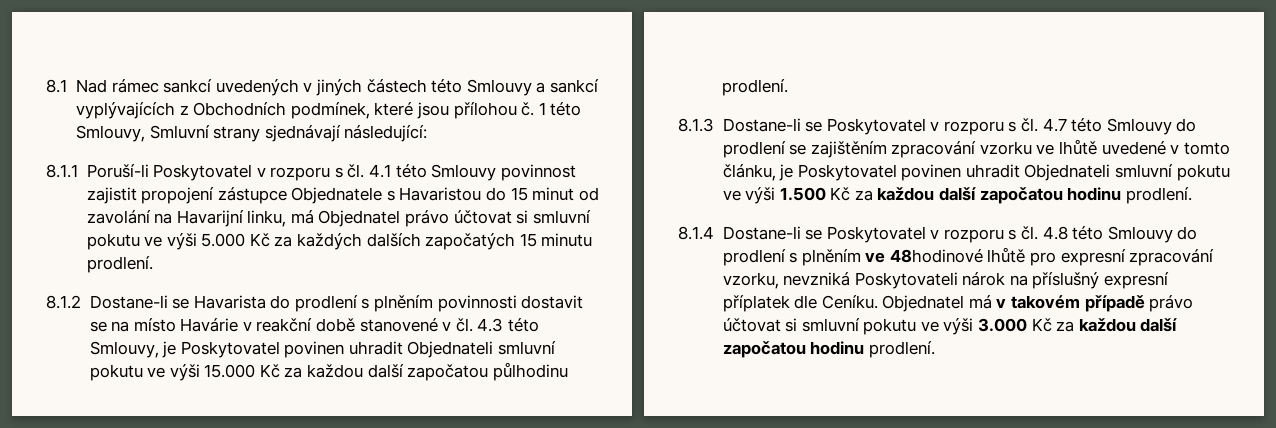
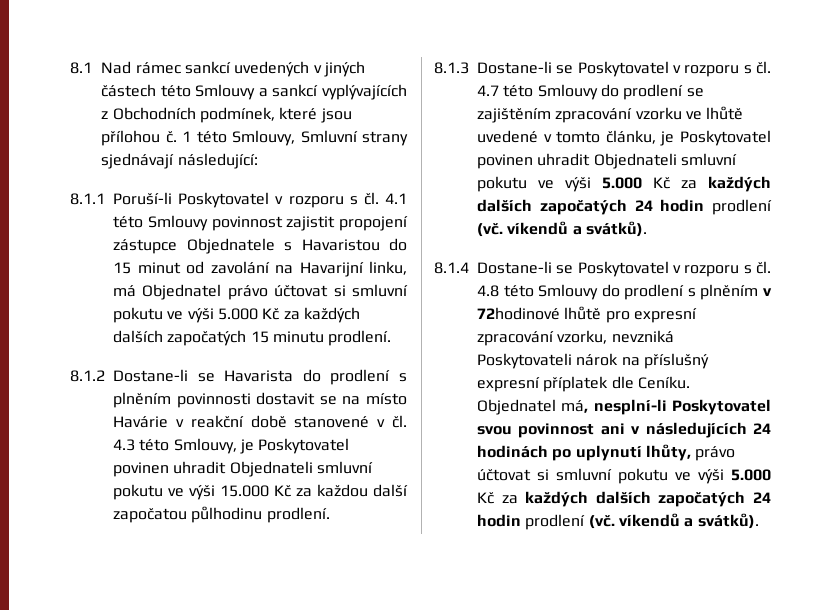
- 8.1.3 Dostane-li se Poskytovatel v rozporu s čl. 4.7 této Smlouvy do prodlení se zajištěním zpracování vzorku ve lhůtě uvedené v tomto článku, je Poskytovatel povinen uhradit Objednateli smluvní pokutu ve výši 1.500 Kč za každou další započatou hodinu prodlení.
+ 8.1.3 Dostane-li se Poskytovatel v rozporu s čl. 4.7 této Smlouvy do prodlení se zajištěním zpracování vzorku ve lhůtě uvedené v tomto článku, je Poskytovatel povinen uhradit Objednateli smluvní pokutu ve výši 5.000 Kč za každých dalších započatých 24 hodin prodlení (vč. víkendů a svátků).
- 8.1.4 Dostane-li se Poskytovatel v rozporu s čl. 4.8 této Smlouvy do prodlení s plněním ve 48hodinové lhůtě pro expresní zpracování vzorku, nevzniká Poskytovateli nárok na příslušný expresní příplatek dle Ceníku.
+ 8.1.4 Dostane-li se Poskytovatel v rozporu s čl. 4.8 této Smlouvy do prodlení s plněním v 72hodinové lhůtě pro expresní zpracování vzorku, nevzniká Poskytovateli nárok na příslušný expresní příplatek dle Ceníku.
- Objednatel má v takovém případě právo účtovat si smluvní pokutu ve výši 3.000 Kč za každou další započatou hodinu prodlení.
+ Objednatel má, nesplní-li Poskytovatel svou povinnost ani v následujících 24 hodinách po uplynutí lhůty, právo účtovat si smluvní pokutu ve výši 5.000 Kč za každých dalších započatých 24 hodin prodlení (vč. víkendů a svátků).

